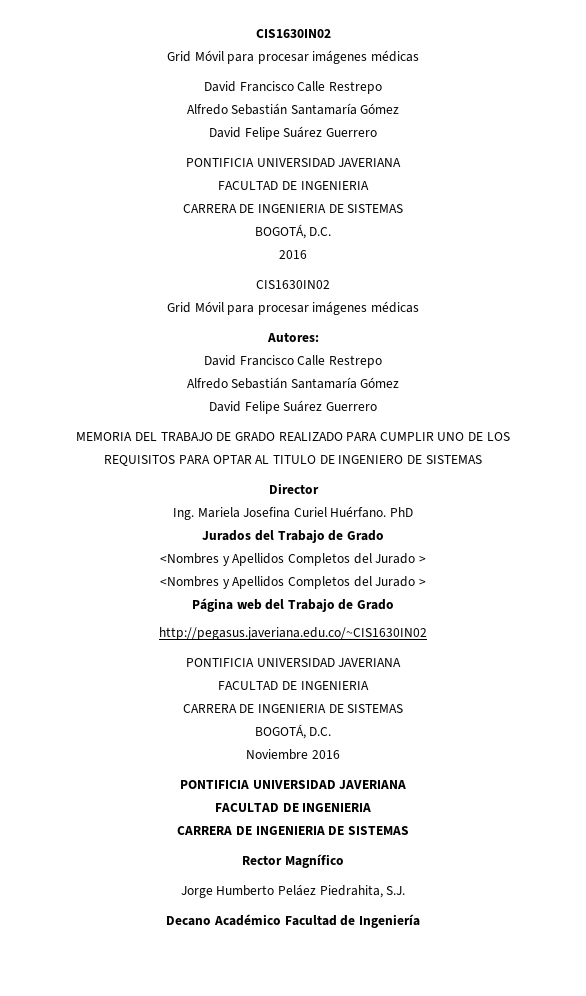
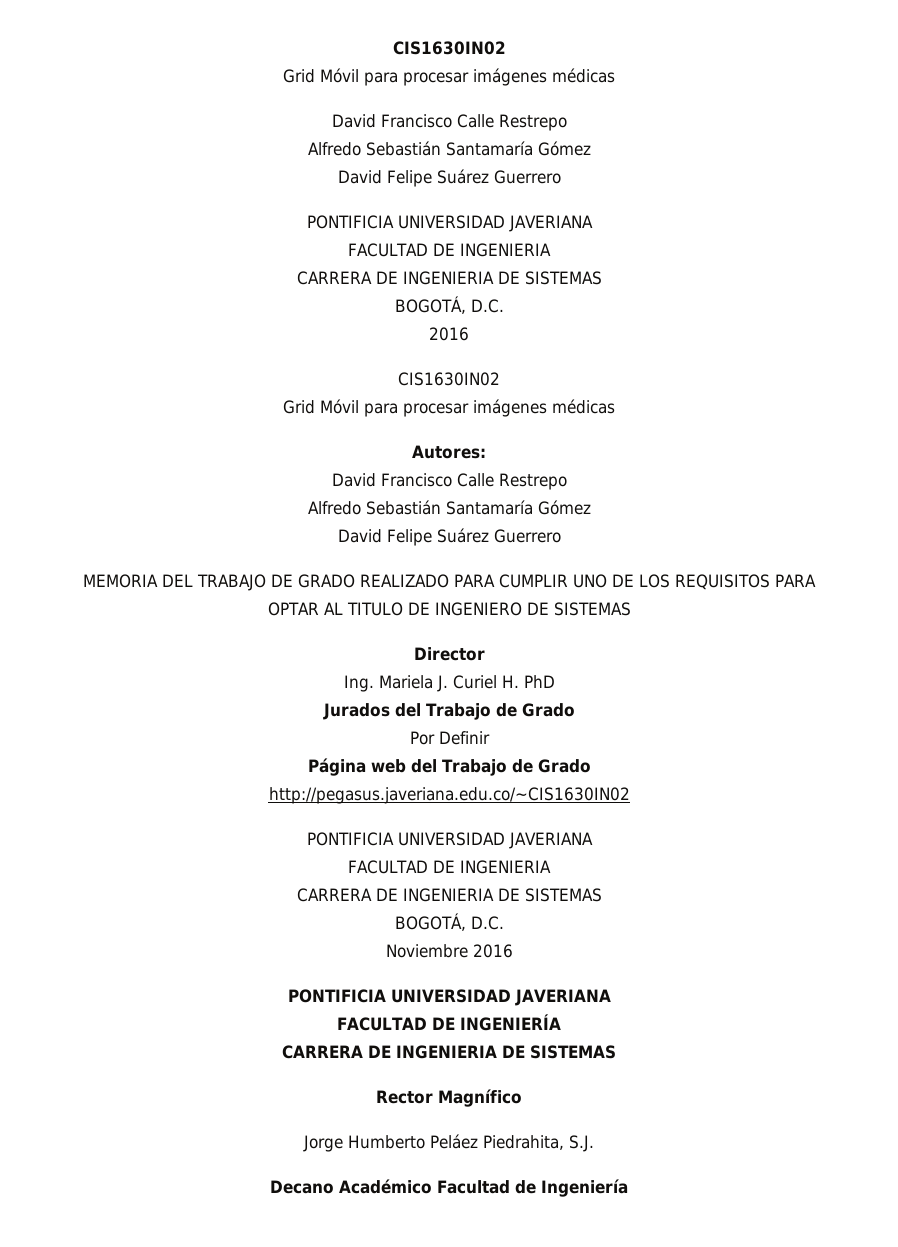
- Ing. Mariela Josefina Curiel Huérfano. PhD
+ Ing. Mariela J. Curiel H. PhD
  Jurados del Trabajo de Grado
- <Nombres y Apellidos Completos del Jurado >
- <Nombres y Apellidos Completos del Jurado >
+ Por Definir
  Noviembre 2016
  PONTIFICIA UNIVERSIDAD JAVERIANA
- FACULTAD DE INGENIERIA
+ FACULTAD DE INGENIERÍA

